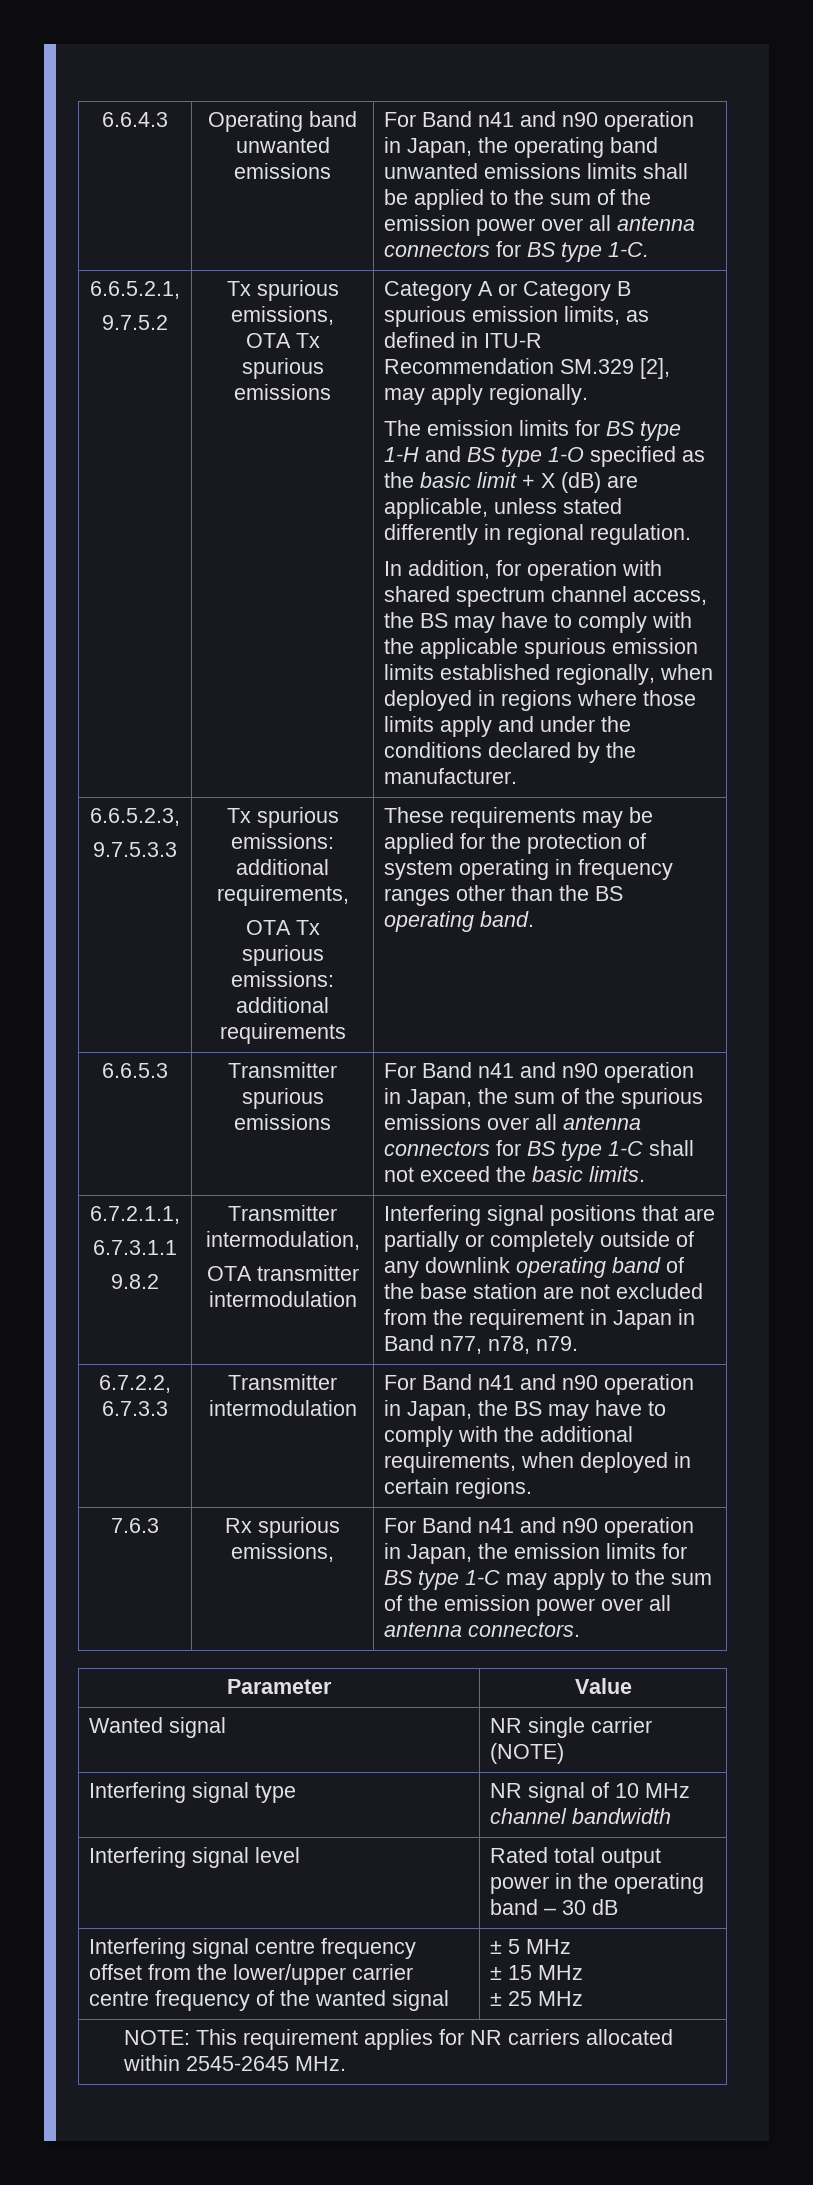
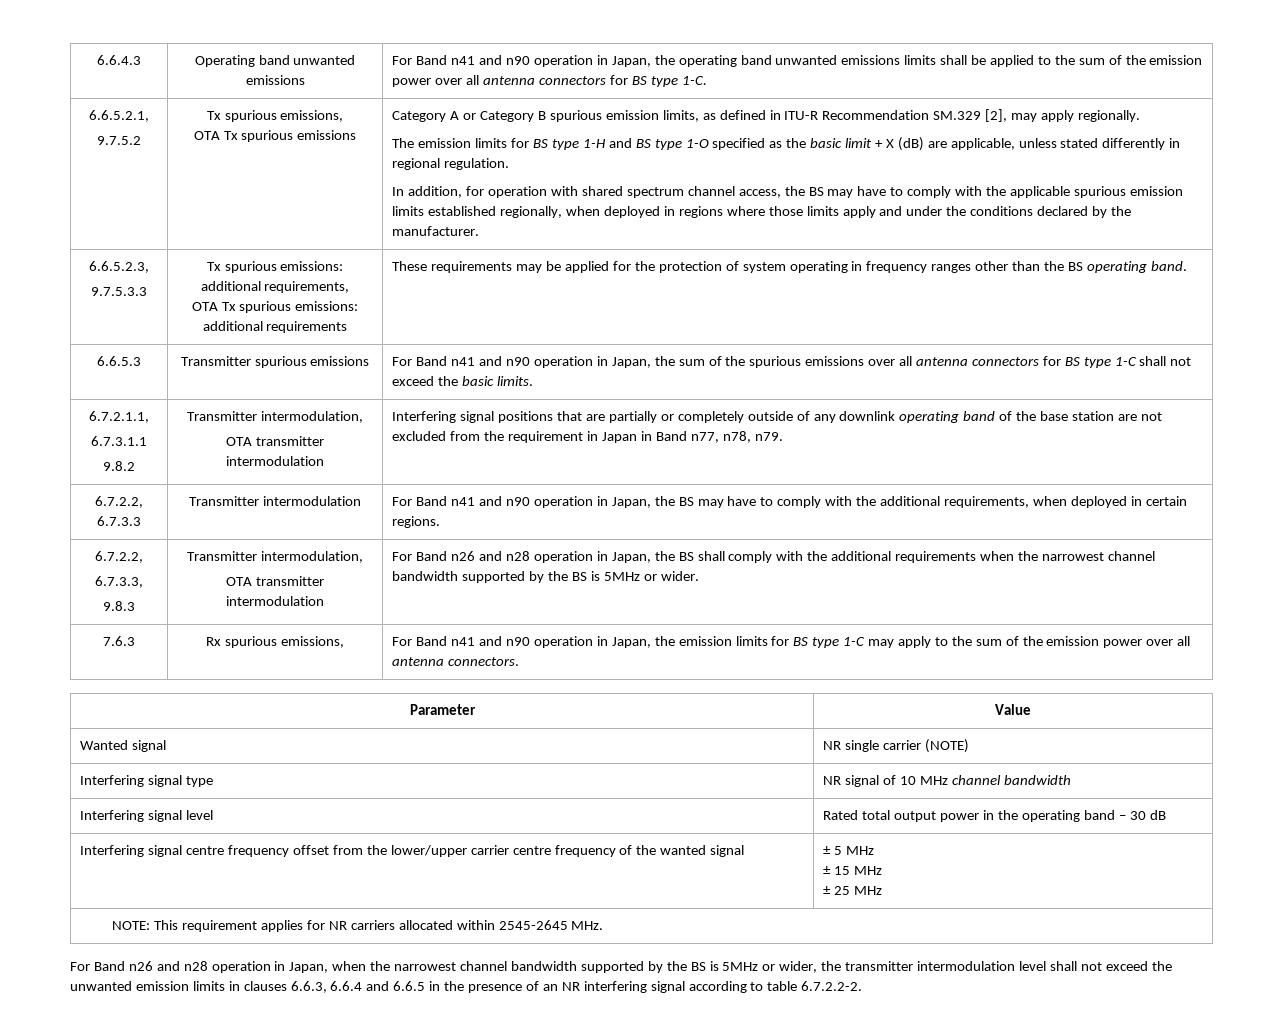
  6.7.2.2, 6.7.3.3 | Transmitter intermodulation | For Band n41 and n90 operation in Japan, the BS may have to comply with the additional requirements, when deployed in certain regions.
+ 6.7.2.2,
+ 6.7.3.3,
+ 9.8.3 | Transmitter intermodulation,
+ OTA transmitter intermodulation | For Band n26 and n28 operation in Japan, the BS shall comply with the additional requirements when the narrowest channel bandwidth supported by the BS is 5MHz or wider.
+ For Band n26 and n28 operation in Japan, when the narrowest channel bandwidth supported by the BS is 5MHz or wider, the transmitter intermodulation level shall not exceed the unwanted emission limits in clauses 6.6.3, 6.6.4 and 6.6.5 in the presence of an NR interfering signal according to table 6.7.2.2-2.

